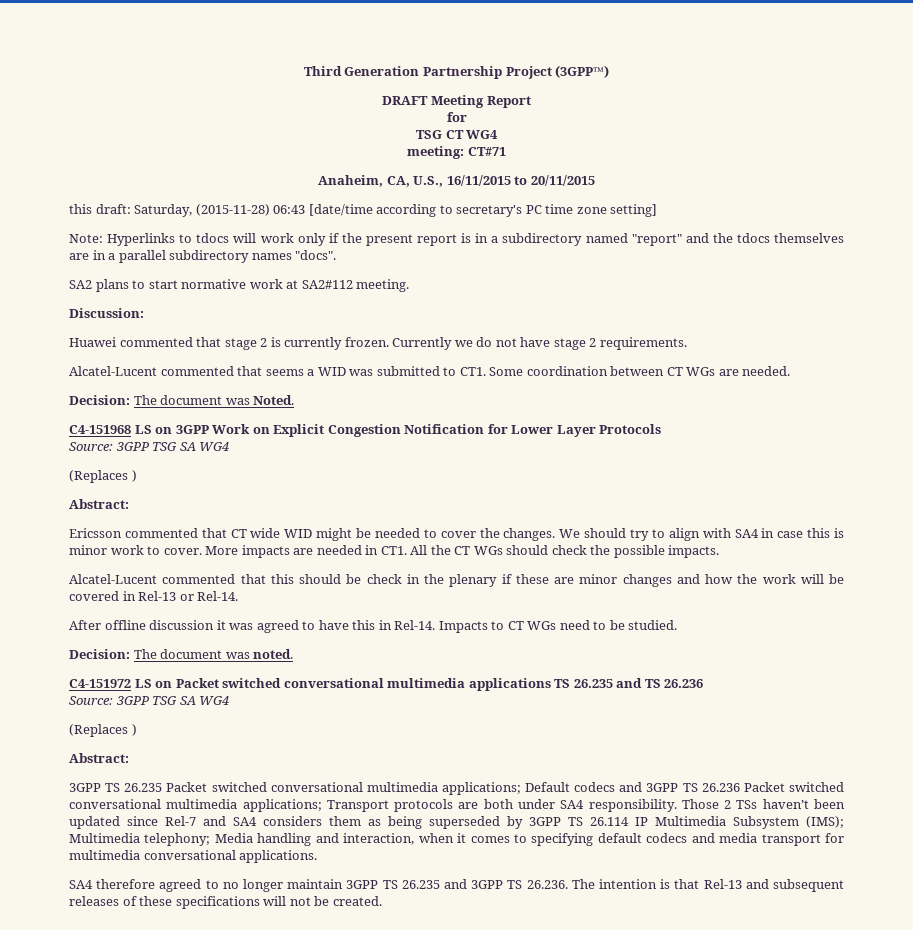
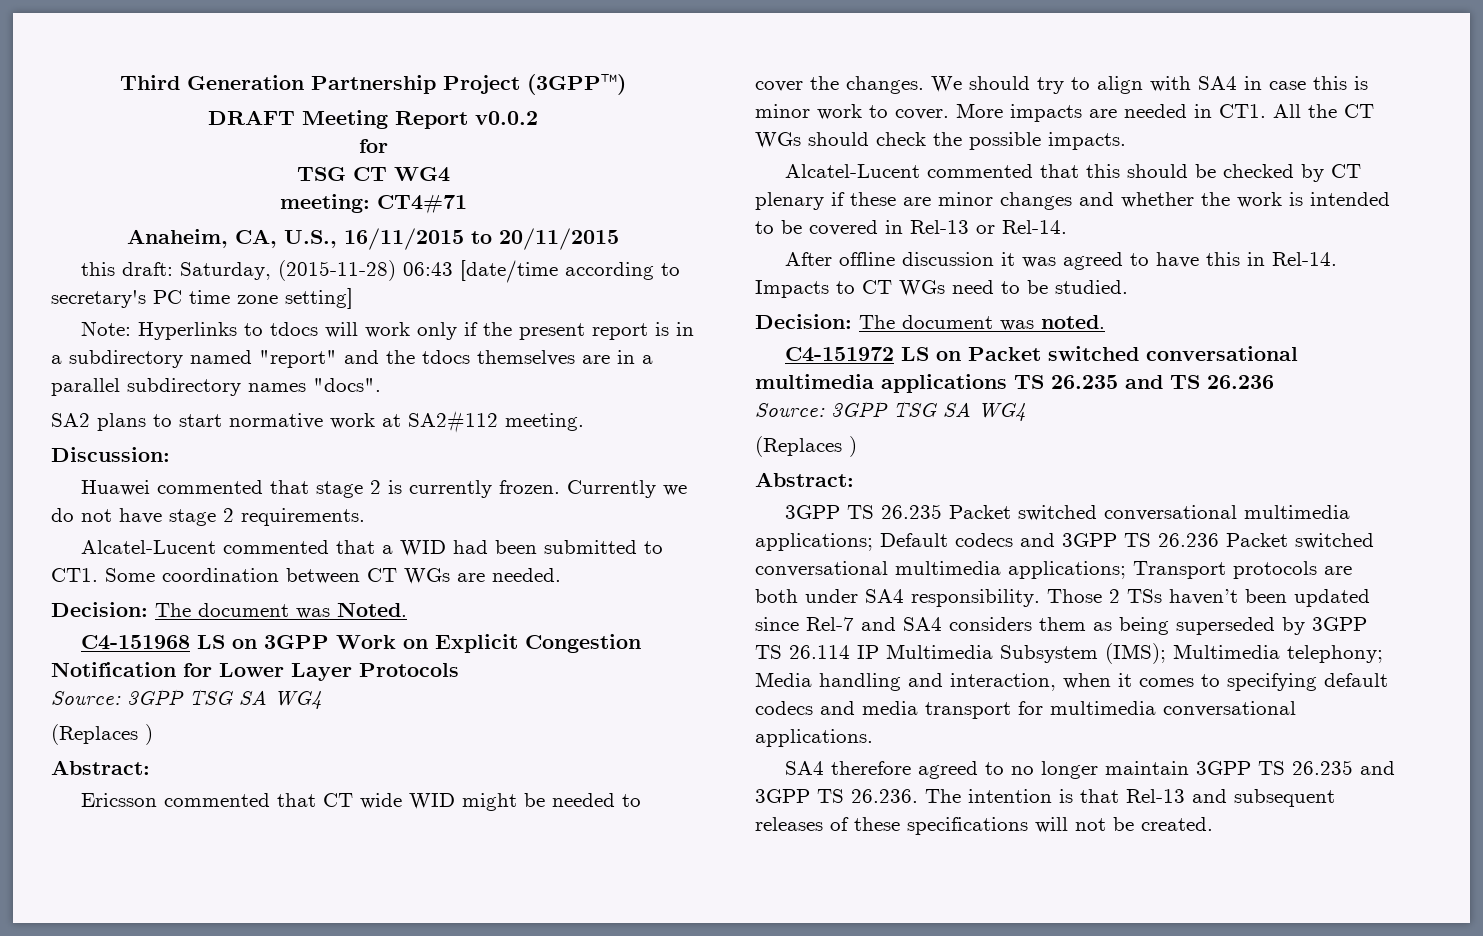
- DRAFT Meeting Report
+ DRAFT Meeting Report v0.0.2
- meeting: CT#71
+ meeting: CT4#71
- Alcatel-Lucent commented that seems a WID was submitted to CT1. Some coordination between CT WGs are needed.
+ Alcatel-Lucent commented that a WID had been submitted to CT1. Some coordination between CT WGs are needed.
- Alcatel-Lucent commented that this should be check in the plenary if these are minor changes and how the work will be covered in Rel-13 or Rel-14.
+ Alcatel-Lucent commented that this should be checked by CT plenary if these are minor changes and whether the work is intended to be covered in Rel-13 or Rel-14.

